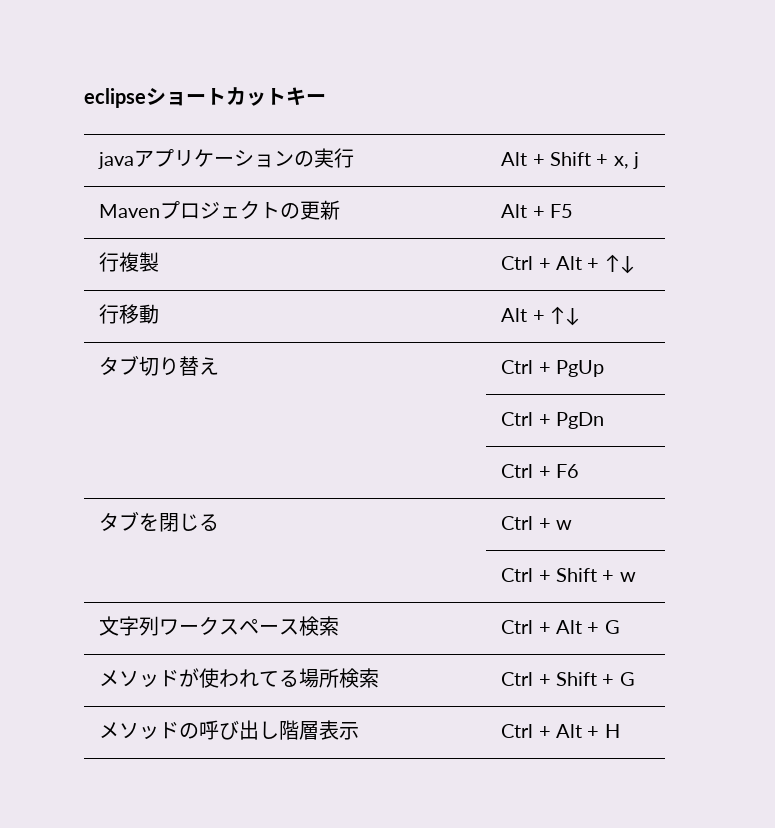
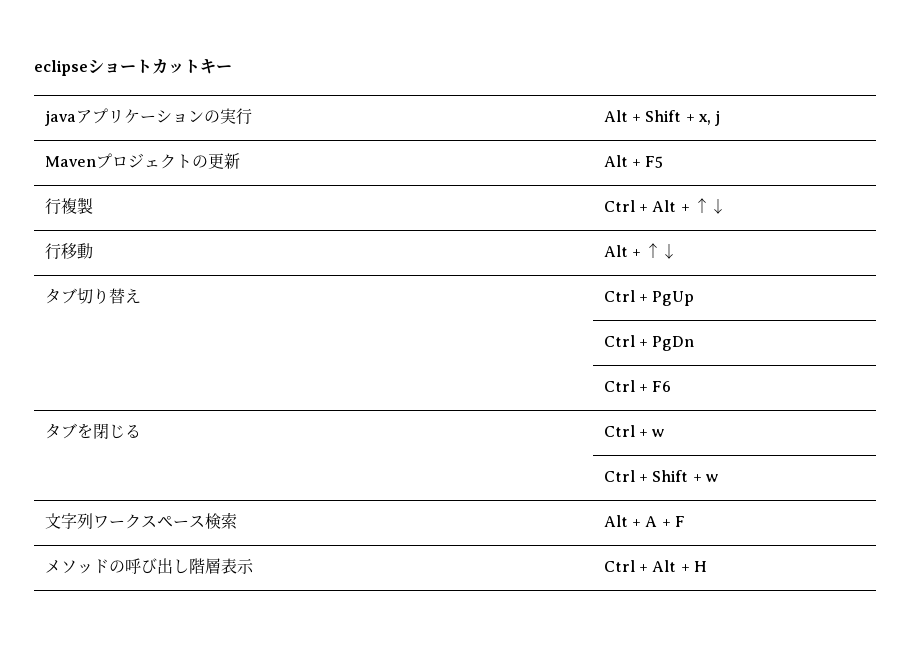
- 文字列ワークスペース検索 | Ctrl + Alt + G
- メソッドが使われてる場所検索 | Ctrl + Shift + G
+ 文字列ワークスペース検索 | Alt + A + F

